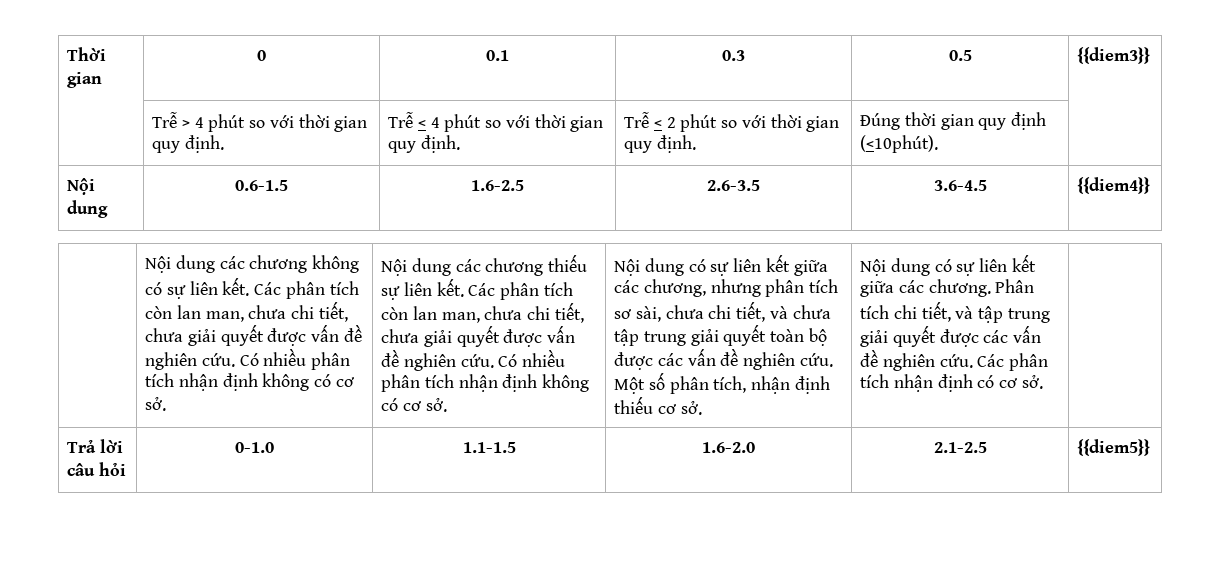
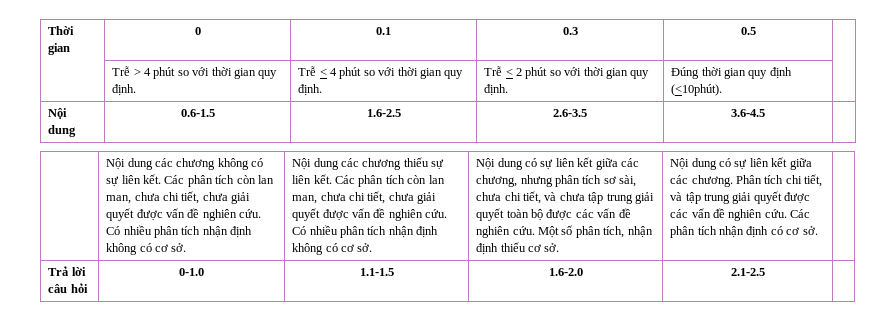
- Thời gian | 0 | 0.1 | 0.3 | 0.5 | {{diem3}}
+ Thời gian | 0 | 0.1 | 0.3 | 0.5 |
- Nội dung | 0.6-1.5 | 1.6-2.5 | 2.6-3.5 | 3.6-4.5 | {{diem4}}
+ Nội dung | 0.6-1.5 | 1.6-2.5 | 2.6-3.5 | 3.6-4.5 |
- Trả lời câu hỏi | 0-1.0 | 1.1-1.5 | 1.6-2.0 | 2.1-2.5 | {{diem5}}
+ Trả lời câu hỏi | 0-1.0 | 1.1-1.5 | 1.6-2.0 | 2.1-2.5 |

